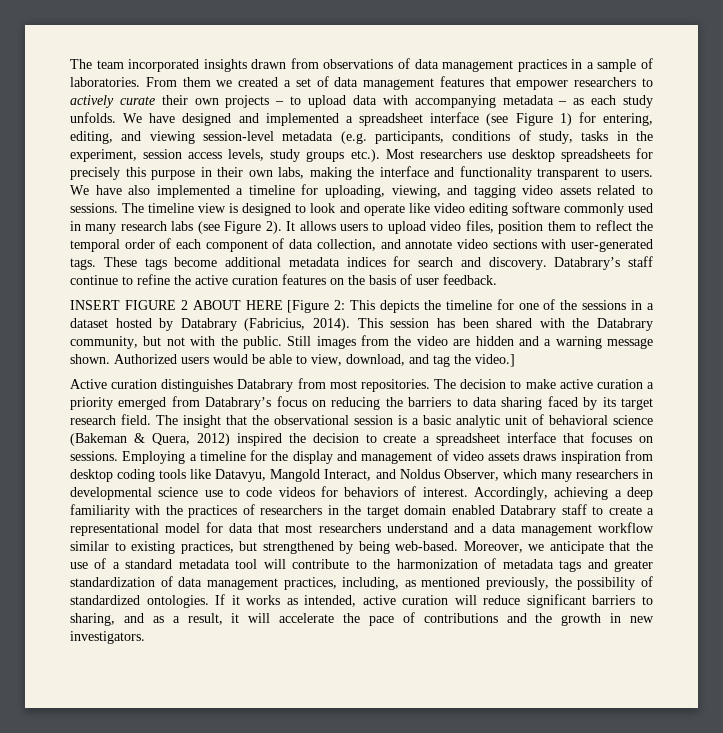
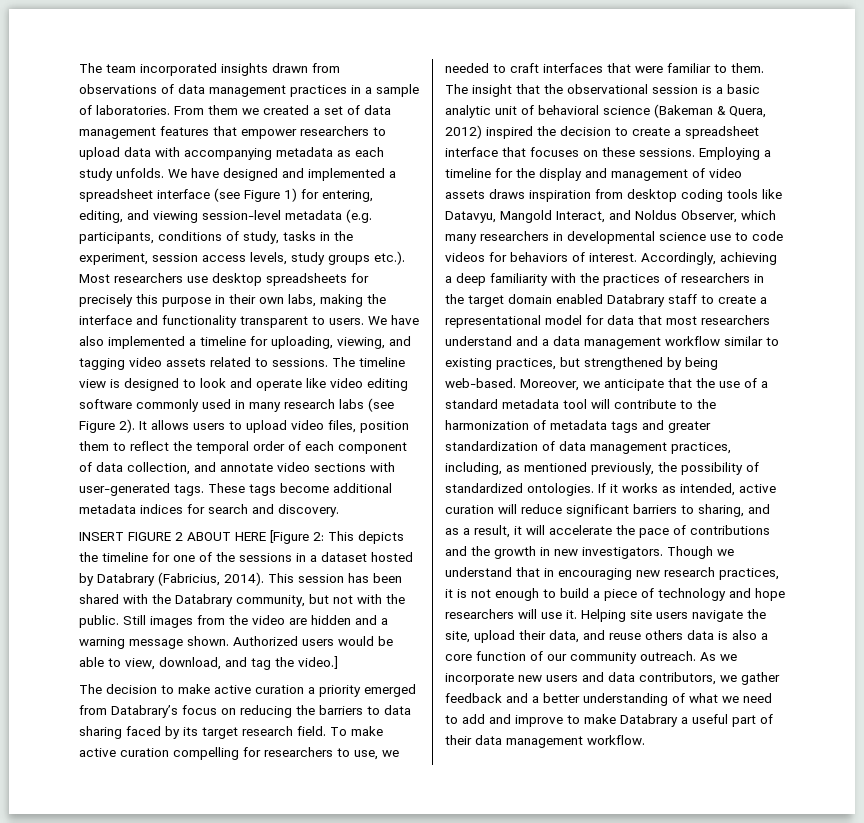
- From them we created a set of data management features that empower researchers to actively curate their own projects – to upload data with accompanying metadata – as each study unfolds.
+ From them we created a set of data management features that empower researchers to upload data with accompanying metadata as each study unfolds.
- Databrary’s staff continue to refine the active curation features on the basis of user feedback.
- Active curation distinguishes Databrary from most repositories.
+ To make active curation compelling for researchers to use, we needed to craft interfaces that were familiar to them.
- The insight that the observational session is a basic analytic unit of behavioral science (Bakeman & Quera, 2012) inspired the decision to create a spreadsheet interface that focuses on sessions.
+ The insight that the observational session is a basic analytic unit of behavioral science (Bakeman & Quera, 2012) inspired the decision to create a spreadsheet interface that focuses on these sessions.
+ Though we understand that in encouraging new research practices, it is not enough to build a piece of technology and hope researchers will use it. Helping site users navigate the site, upload their data, and reuse others data is also a core function of our community outreach. As we incorporate new users and data contributors, we gather feedback and a better understanding of what we need to add and improve to make Databrary a useful part of their data management workflow.

